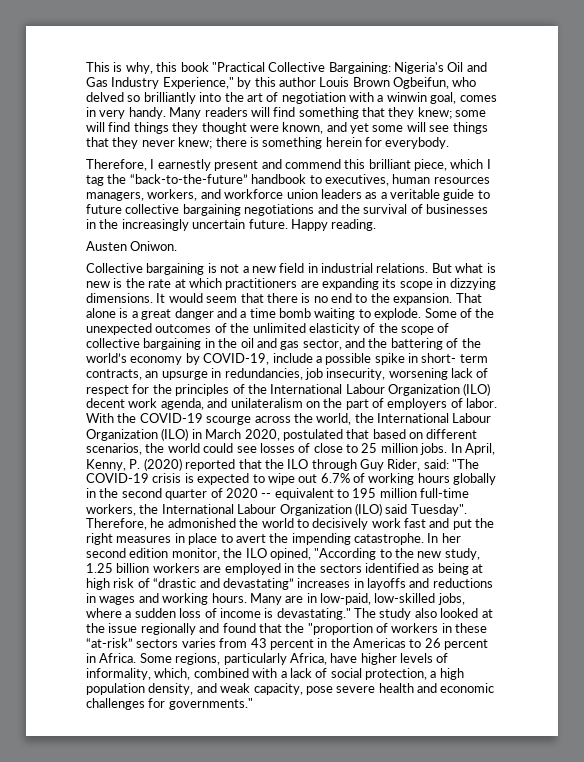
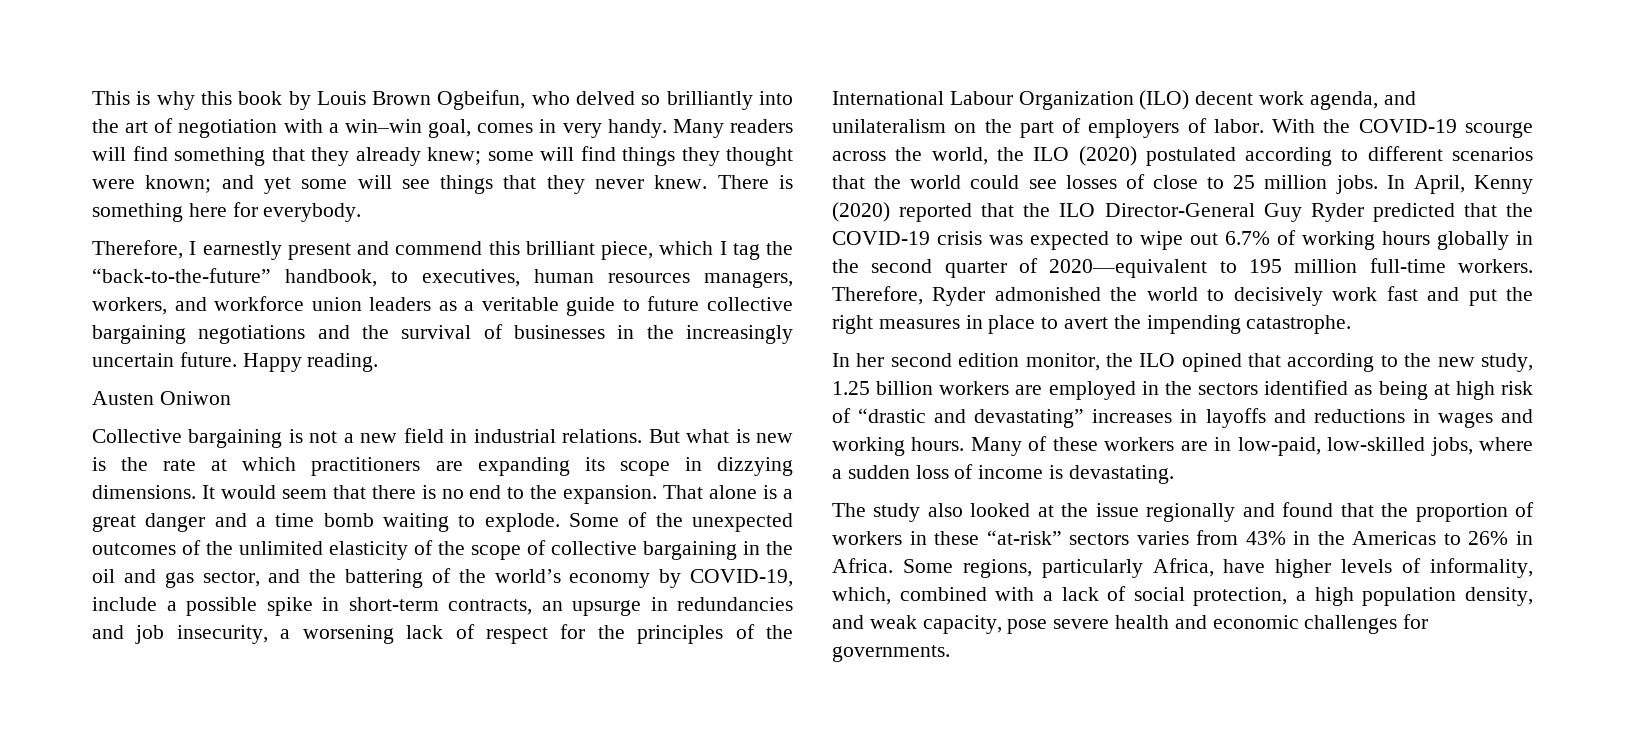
- This is why, this book "Practical Collective Bargaining: Nigeria's Oil and Gas Industry Experience," by this author Louis Brown Ogbeifun, who delved so brilliantly into the art of negotiation with a winwin goal, comes in very handy.
+ This is why this book by Louis Brown Ogbeifun, who delved so brilliantly into the art of negotiation with a win–win goal, comes in very handy.
- Many readers will find something that they knew; some will find things they thought were known, and yet some will see things that they never knew; there is something herein for everybody.
+ Many readers will find something that they already knew; some will find things they thought were known; and yet some will see things that they never knew. There is something here for everybody.
- Therefore, I earnestly present and commend this brilliant piece, which I tag the “back-to-the-future” handbook to executives, human resources managers, workers, and workforce union leaders as a veritable guide to future collective bargaining negotiations and the survival of businesses in the increasingly uncertain future.
+ Therefore, I earnestly present and commend this brilliant piece, which I tag the “back-to-the-future” handbook, to executives, human resources managers, workers, and workforce union leaders as a veritable guide to future collective bargaining negotiations and the survival of businesses in the increasingly uncertain future.
- Austen Oniwon.
+ Austen Oniwon
- Some of the unexpected outcomes of the unlimited elasticity of the scope of collective bargaining in the oil and gas sector, and the battering of the world’s economy by COVID-19, include a possible spike in short- term contracts, an upsurge in redundancies, job insecurity, worsening lack of respect for the principles of the International Labour Organization (ILO) decent work agenda, and unilateralism on the part of employers of labor.
+ Some of the unexpected outcomes of the unlimited elasticity of the scope of collective bargaining in the oil and gas sector, and the battering of the world’s economy by COVID-19, include a possible spike in short-term contracts, an upsurge in redundancies and job insecurity, a worsening lack of respect for the principles of the International Labour Organization (ILO) decent work agenda, and unilateralism on the part of employers of labor.
- With the COVID-19 scourge across the world, the International Labour Organization (ILO) in March 2020, postulated that based on different scenarios, the world could see losses of close to 25 million jobs.
+ With the COVID-19 scourge across the world, the ILO (2020) postulated according to different scenarios that the world could see losses of close to 25 million jobs.
- In April, Kenny, P. (2020) reported that the ILO through Guy Rider, said: "The COVID-19 crisis is expected to wipe out 6.7% of working hours globally in the second quarter of 2020 -- equivalent to 195 million full-time workers, the International Labour Organization (ILO) said Tuesday". Therefore, he admonished the world to decisively work fast and put the right measures in place to avert the impending catastrophe. In her second edition monitor, the ILO opined, "According to the new study, 1.25 billion workers are employed in the sectors identified as being at high risk of “drastic and devastating” increases in layoffs and reductions in wages and working hours.
+ In April, Kenny (2020) reported that the ILO Director-General Guy Ryder predicted that the COVID-19 crisis was expected to wipe out 6.7% of working hours globally in the second quarter of 2020—equivalent to 195 million full-time workers. Therefore, Ryder admonished the world to decisively work fast and put the right measures in place to avert the impending catastrophe.
+ In her second edition monitor, the ILO opined that according to the new study, 1.25 billion workers are employed in the sectors identified as being at high risk of “drastic and devastating” increases in layoffs and reductions in wages and working hours.
- Many are in low-paid, low-skilled jobs, where a sudden loss of income is devastating." The study also looked at the issue regionally and found that the "proportion of workers in these “at-risk” sectors varies from 43 percent in the Americas to 26 percent in Africa.
+ Many of these workers are in low-paid, low-skilled jobs, where a sudden loss of income is devastating.
+ The study also looked at the issue regionally and found that the proportion of workers in these “at-risk” sectors varies from 43% in the Americas to 26% in Africa.
- Some regions, particularly Africa, have higher levels of informality, which, combined with a lack of social protection, a high population density, and weak capacity, pose severe health and economic challenges for governments."
+ Some regions, particularly Africa, have higher levels of informality, which, combined with a lack of social protection, a high population density, and weak capacity, pose severe health and economic challenges for governments.

